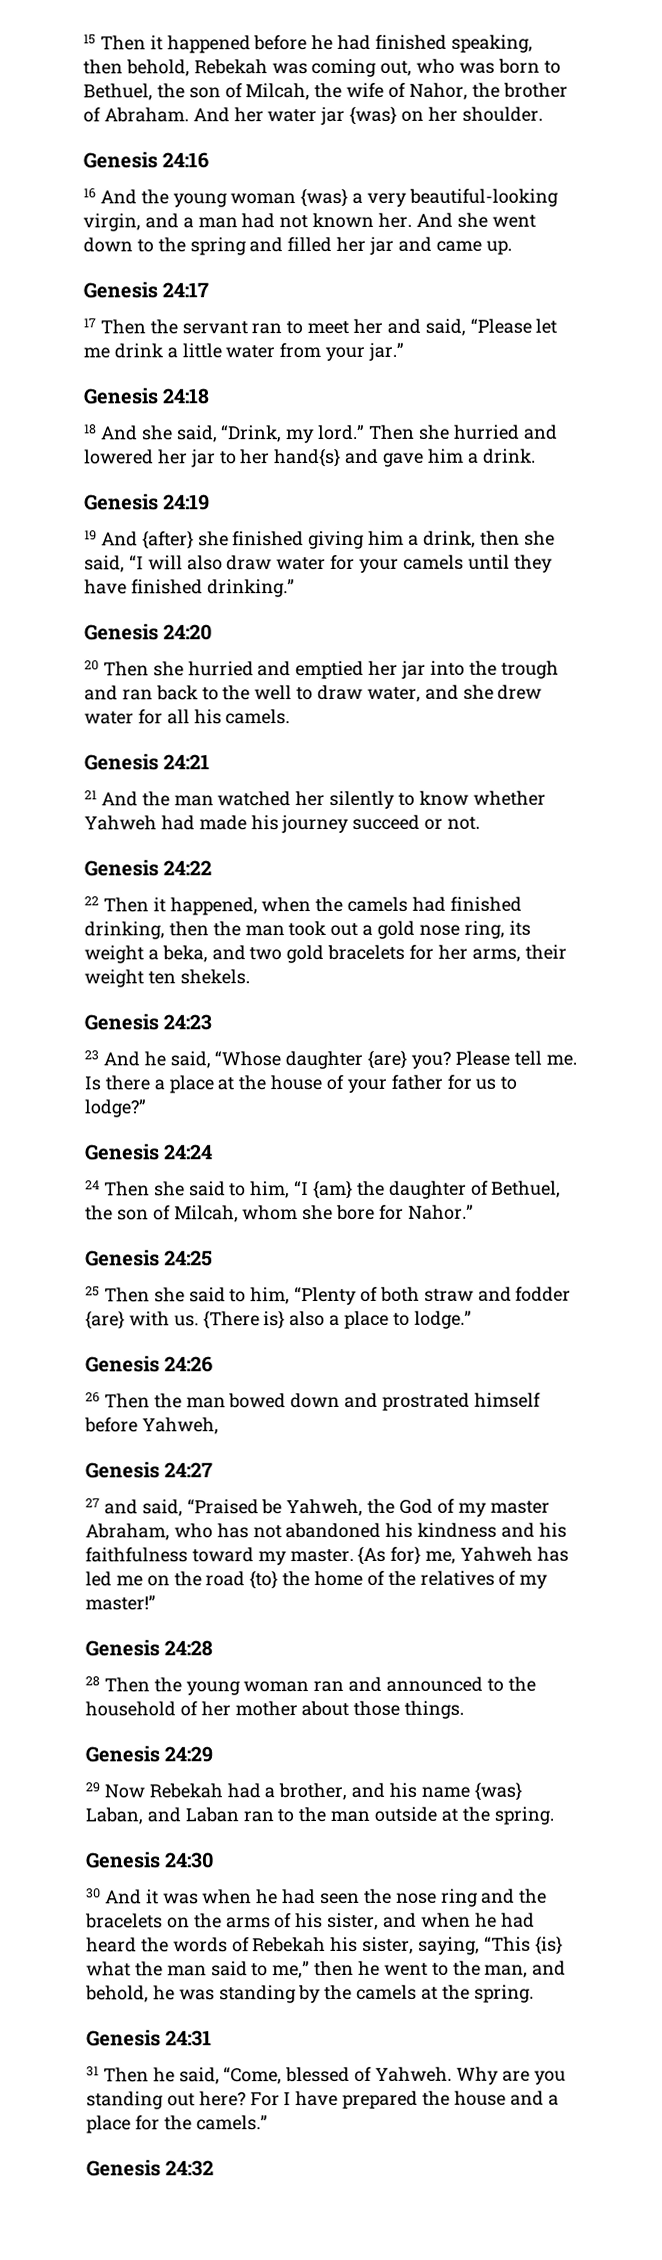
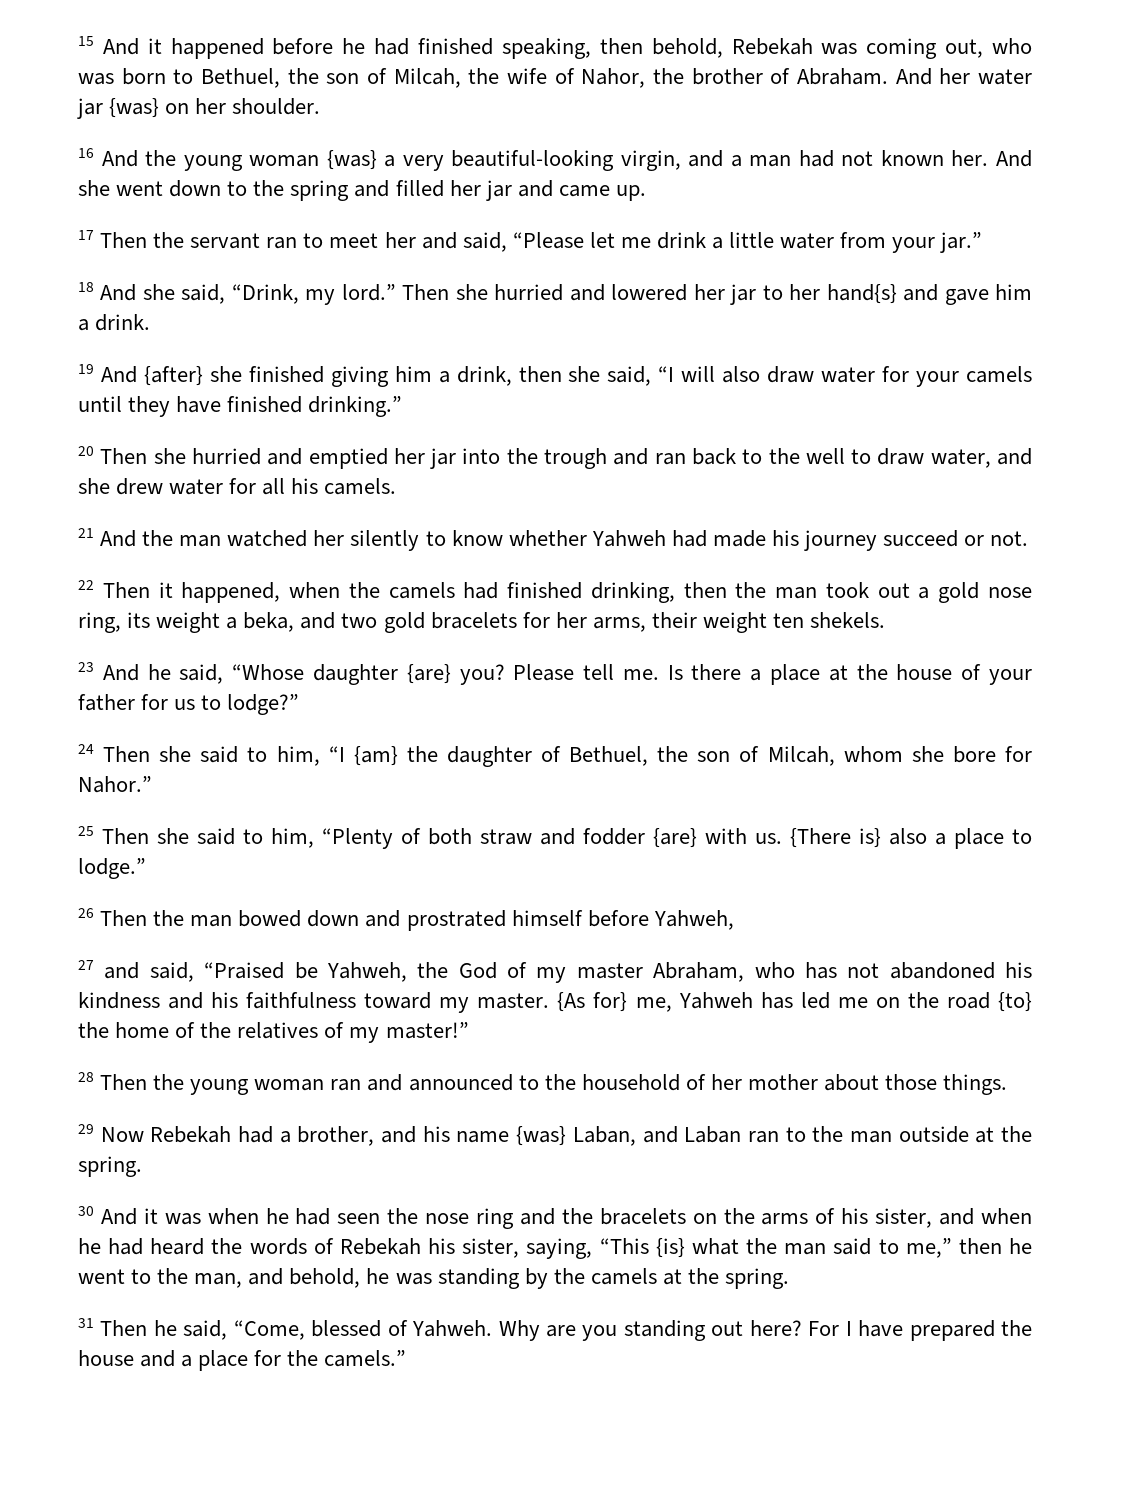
- 15 Then it happened before he had finished speaking, then behold, Rebekah was coming out, who was born to Bethuel, the son of Milcah, the wife of Nahor, the brother of Abraham.
+ 15 And it happened before he had finished speaking, then behold, Rebekah was coming out, who was born to Bethuel, the son of Milcah, the wife of Nahor, the brother of Abraham.
- Genesis 24:16
- Genesis 24:17
- Genesis 24:18
- Genesis 24:19
- Genesis 24:20
- Genesis 24:21
- Genesis 24:22
- Genesis 24:23
- Genesis 24:24
- Genesis 24:25
- Genesis 24:26
- Genesis 24:27
- Genesis 24:28
- Genesis 24:29
- Genesis 24:30
- Genesis 24:31
- Genesis 24:32

